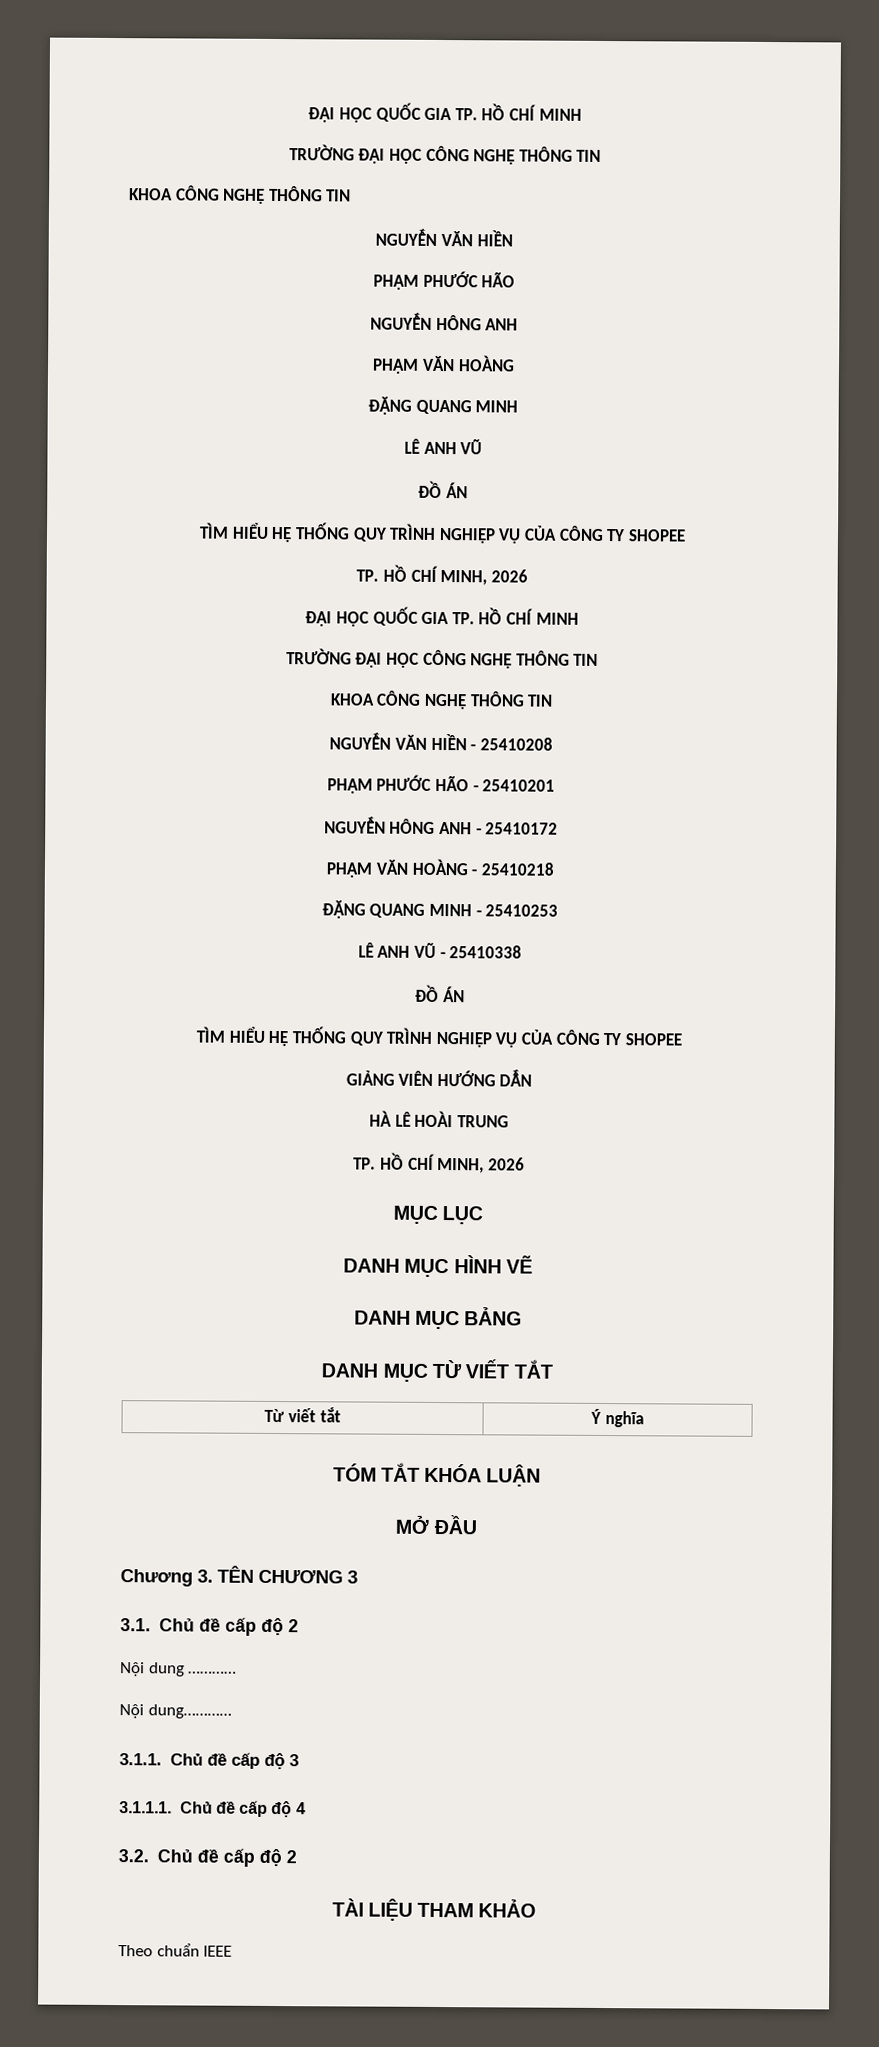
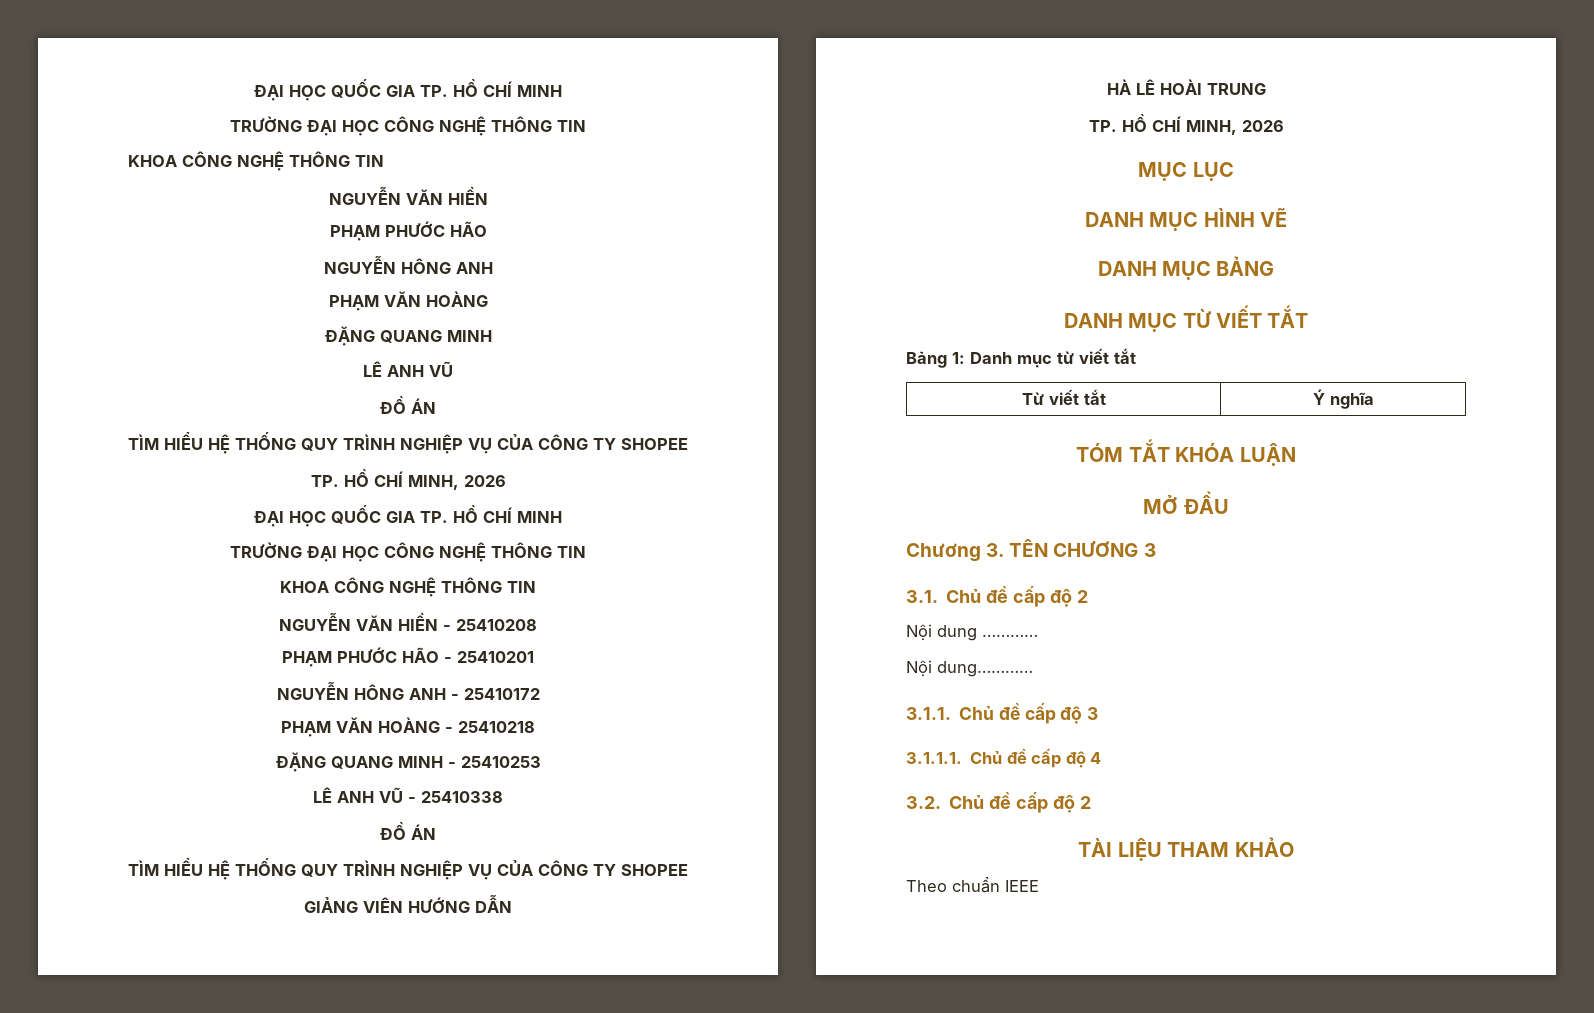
+ Bảng 1: Danh mục từ viết tắt

